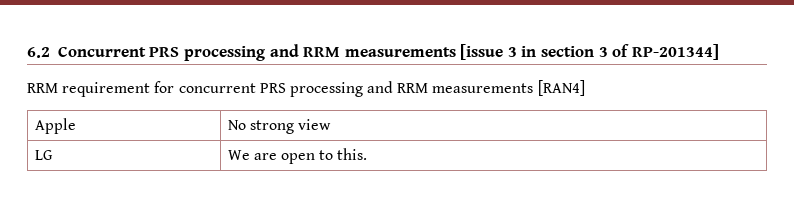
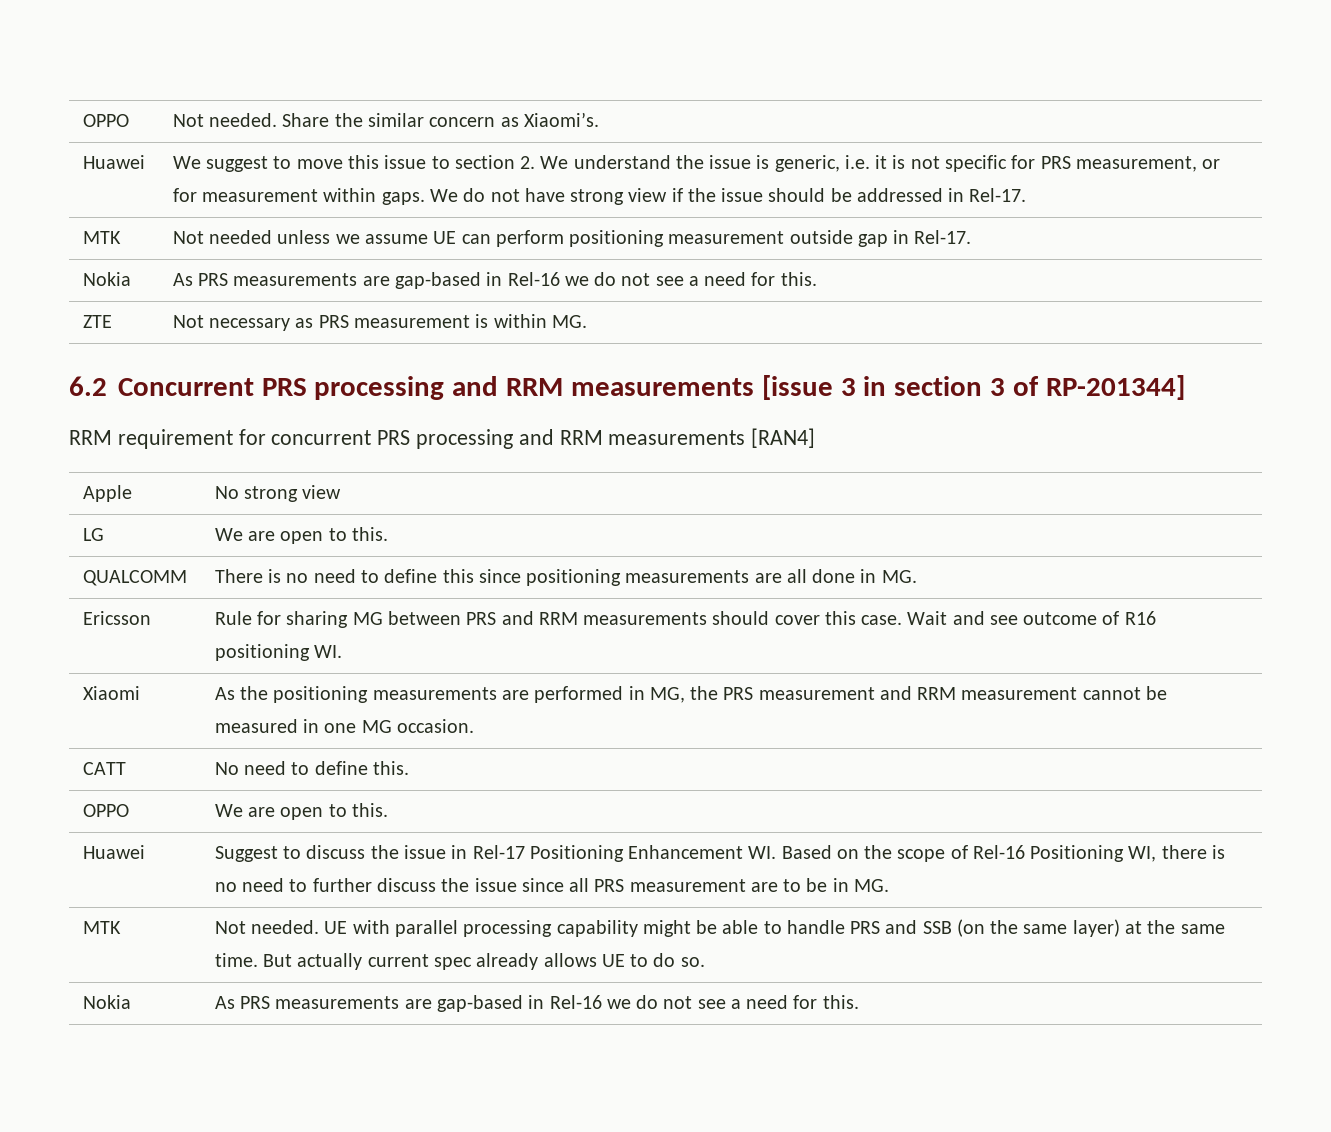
+ OPPO | Not needed. Share the similar concern as Xiaomi’s.
+ Huawei | We suggest to move this issue to section 2. We understand the issue is generic, i.e. it is not specific for PRS measurement, or for measurement within gaps. We do not have strong view if the issue should be addressed in Rel-17.
+ MTK | Not needed unless we assume UE can perform positioning measurement outside gap in Rel-17.
+ Nokia | As PRS measurements are gap-based in Rel-16 we do not see a need for this.
+ ZTE | Not necessary as PRS measurement is within MG.
+ QUALCOMM | There is no need to define this since positioning measurements are all done in MG.
+ Ericsson | Rule for sharing MG between PRS and RRM measurements should cover this case. Wait and see outcome of R16 positioning WI.
+ Xiaomi | As the positioning measurements are performed in MG, the PRS measurement and RRM measurement cannot be measured in one MG occasion.
+ CATT | No need to define this.
+ OPPO | We are open to this.
+ Huawei | Suggest to discuss the issue in Rel-17 Positioning Enhancement WI. Based on the scope of Rel-16 Positioning WI, there is no need to further discuss the issue since all PRS measurement are to be in MG.
+ MTK | Not needed. UE with parallel processing capability might be able to handle PRS and SSB (on the same layer) at the same time. But actually current spec already allows UE to do so.
+ Nokia | As PRS measurements are gap-based in Rel-16 we do not see a need for this.

